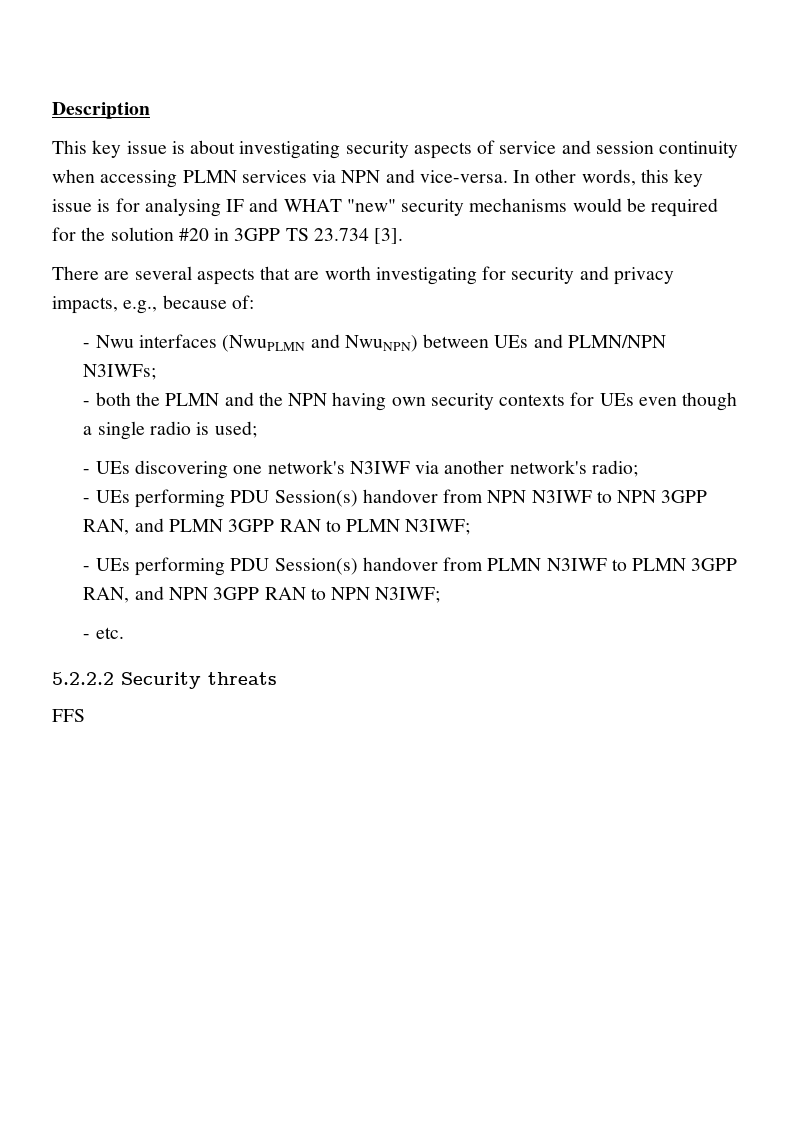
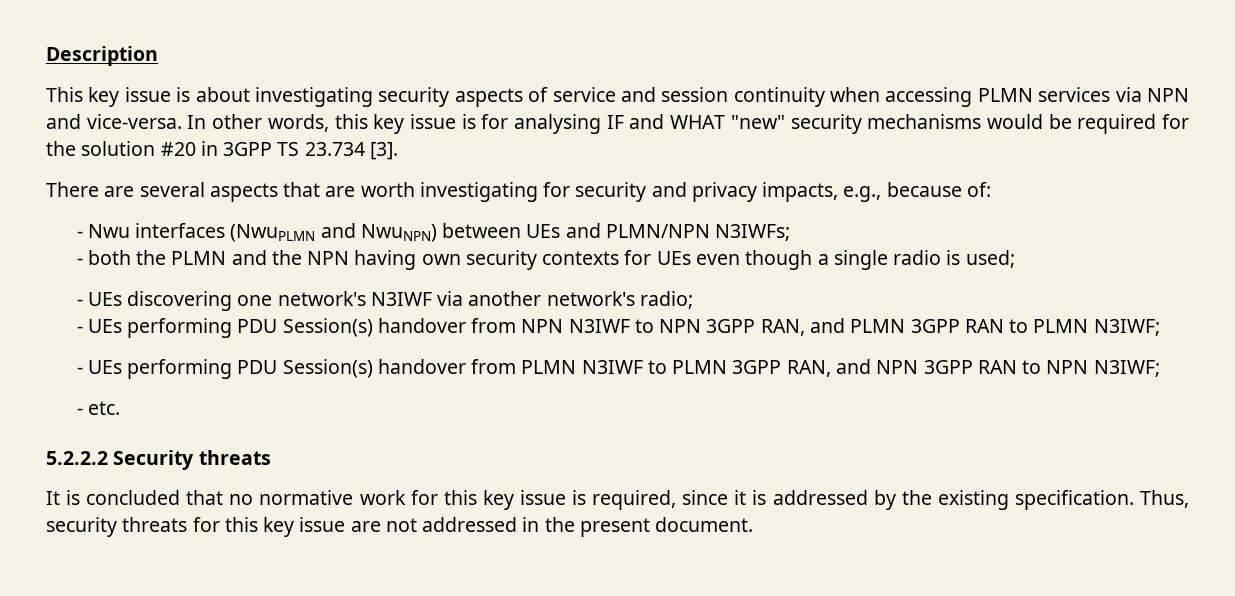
- FFS
+ It is concluded that no normative work for this key issue is required, since it is addressed by the existing specification. Thus, security threats for this key issue are not addressed in the present document.

